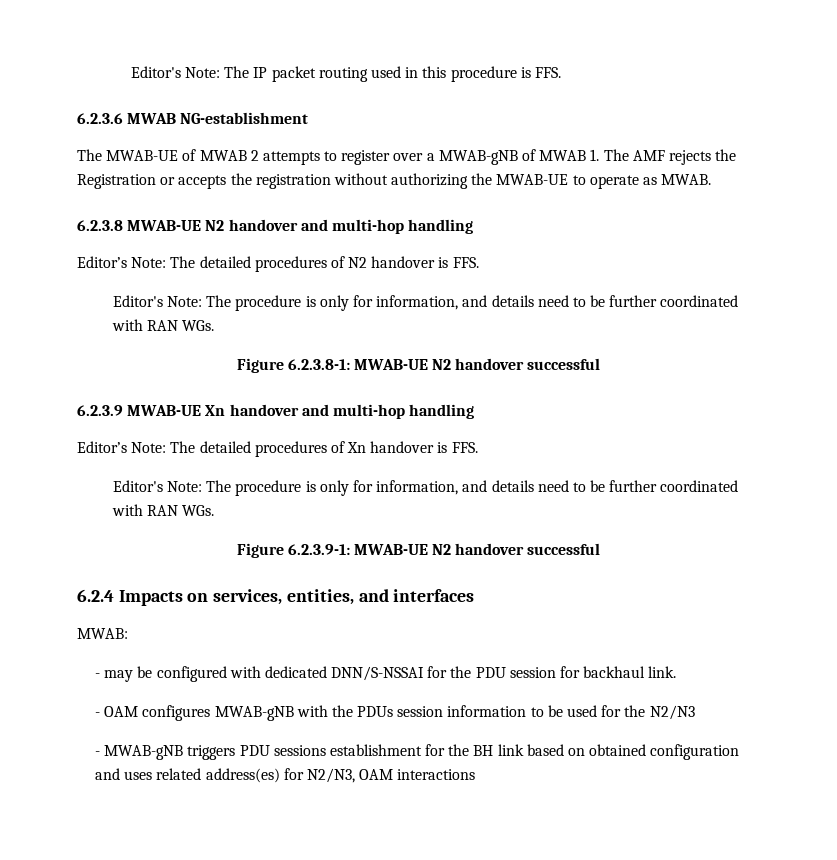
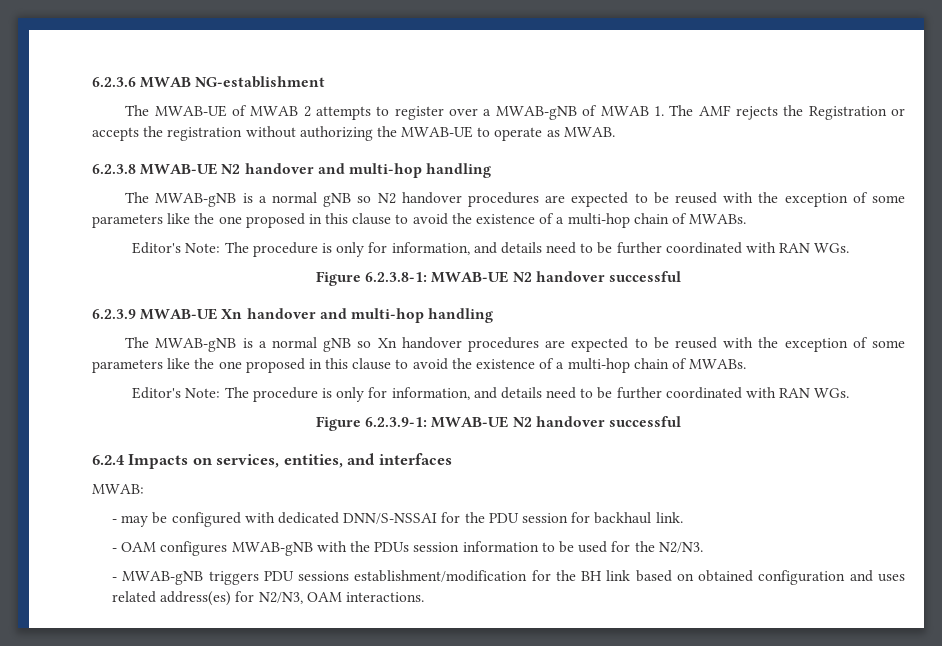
- Editor's Note: The IP packet routing used in this procedure is FFS.
- Editor’s Note: The detailed procedures of N2 handover is FFS.
+ The MWAB-gNB is a normal gNB so N2 handover procedures are expected to be reused with the exception of some parameters like the one proposed in this clause to avoid the existence of a multi-hop chain of MWABs.
- Editor’s Note: The detailed procedures of Xn handover is FFS.
+ The MWAB-gNB is a normal gNB so Xn handover procedures are expected to be reused with the exception of some parameters like the one proposed in this clause to avoid the existence of a multi-hop chain of MWABs.
- - OAM configures MWAB-gNB with the PDUs session information to be used for the N2/N3
+ - OAM configures MWAB-gNB with the PDUs session information to be used for the N2/N3.
- - MWAB-gNB triggers PDU sessions establishment for the BH link based on obtained configuration and uses related address(es) for N2/N3, OAM interactions
+ - MWAB-gNB triggers PDU sessions establishment/modification for the BH link based on obtained configuration and uses related address(es) for N2/N3, OAM interactions.

